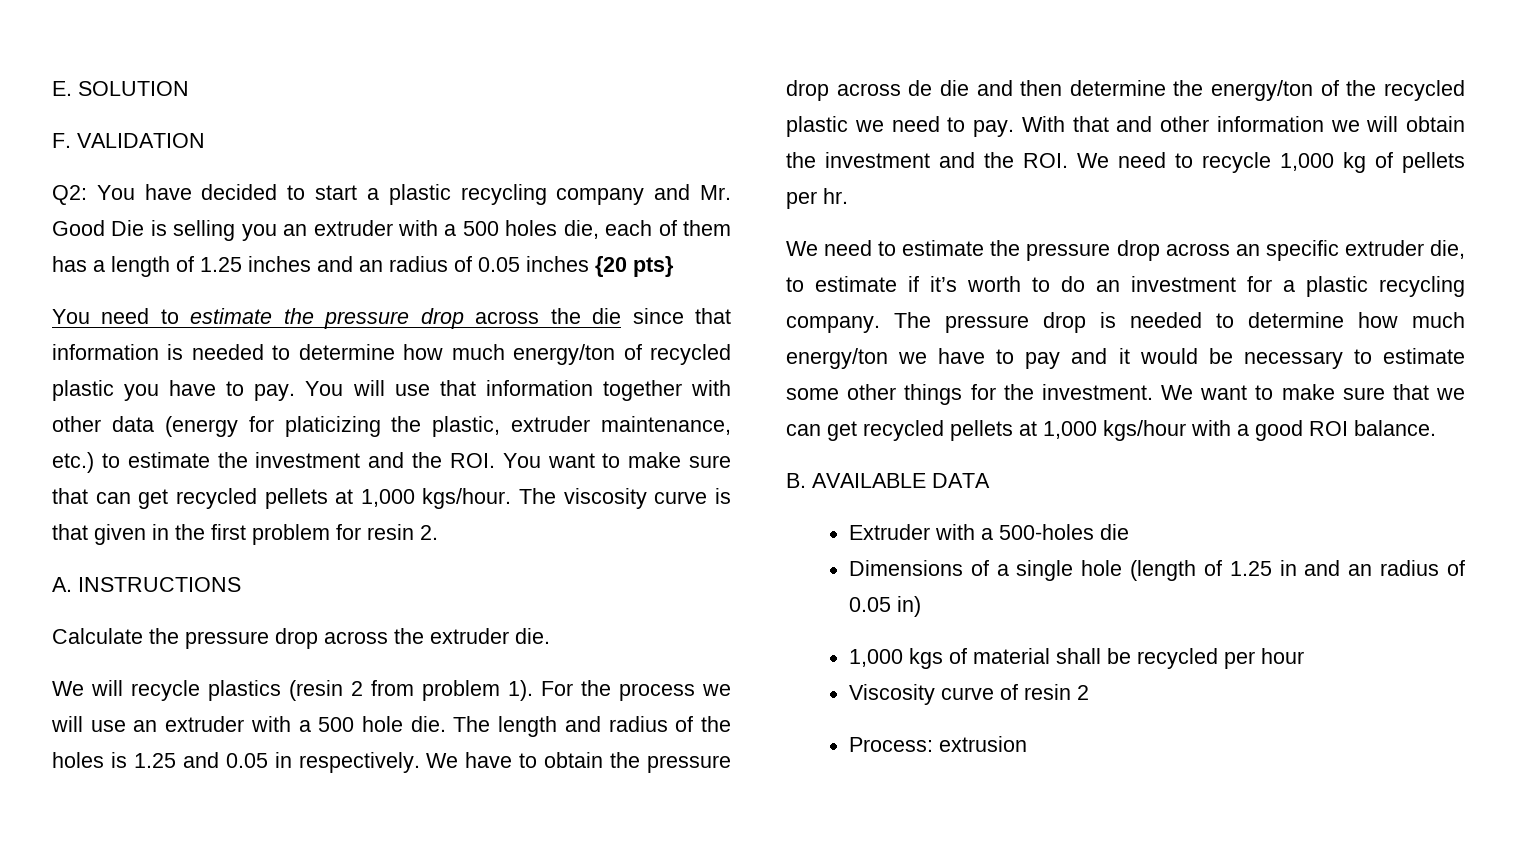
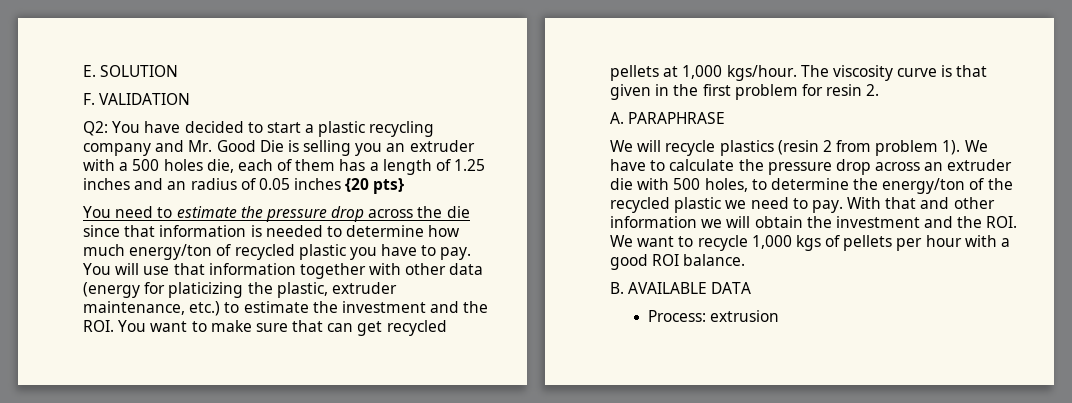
- A. INSTRUCTIONS
- Calculate the pressure drop across the extruder die.
+ A. PARAPHRASE
- For the process we will use an extruder with a 500 hole die. The length and radius of the holes is 1.25 and 0.05 in respectively.
- We have to obtain the pressure drop across de die and then determine the energy/ton of the recycled plastic we need to pay.
+ We have to calculate the pressure drop across an extruder die with 500 holes, to determine the energy/ton of the recycled plastic we need to pay.
- With that and other information we will obtain the investment and the ROI. We need to recycle 1,000 kg of pellets per hr.
- We need to estimate the pressure drop across an specific extruder die, to estimate if it’s worth to do an investment for a plastic recycling company. The pressure drop is needed to determine how much energy/ton we have to pay and it would be necessary to estimate some other things for the investment. We want to make sure that we can get recycled pellets at 1,000 kgs/hour with a good ROI balance.
+ With that and other information we will obtain the investment and the ROI. We want to recycle 1,000 kgs of pellets per hour with a good ROI balance.
- Extruder with a 500-holes die
- Dimensions of a single hole (length of 1.25 in and an radius of 0.05 in)
- 1,000 kgs of material shall be recycled per hour
- Viscosity curve of resin 2

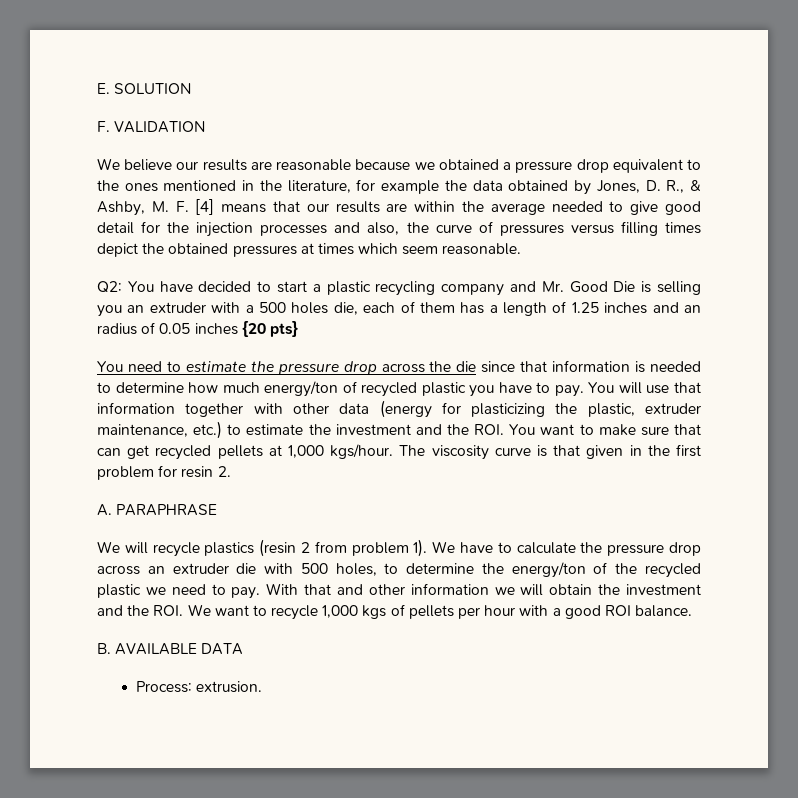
+ We believe our results are reasonable because we obtained a pressure drop equivalent to the ones mentioned in the literature, for example the data obtained by Jones, D. R., & Ashby, M. F. [4] means that our results are within the average needed to give good detail for the injection processes and also, the curve of pressures versus filling times depict the obtained pressures at times which seem reasonable.
- You will use that information together with other data (energy for platicizing the plastic, extruder maintenance, etc.) to estimate the investment and the ROI. You want to make sure that can get recycled pellets at 1,000 kgs/hour.
+ You will use that information together with other data (energy for plasticizing the plastic, extruder maintenance, etc.) to estimate the investment and the ROI. You want to make sure that can get recycled pellets at 1,000 kgs/hour.
- Process: extrusion
+ Process: extrusion.

